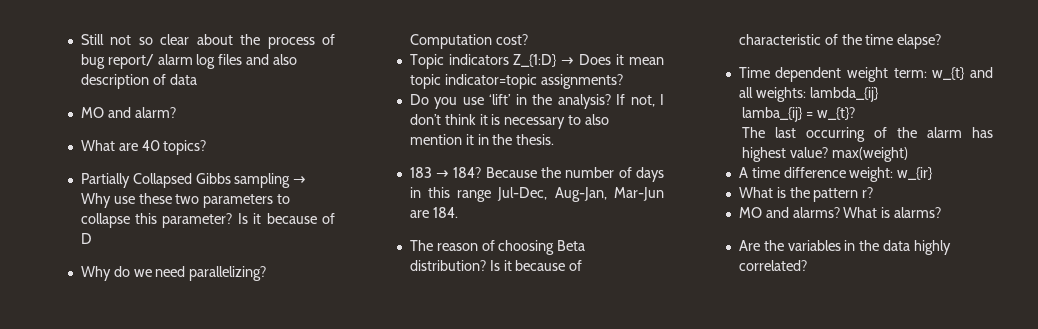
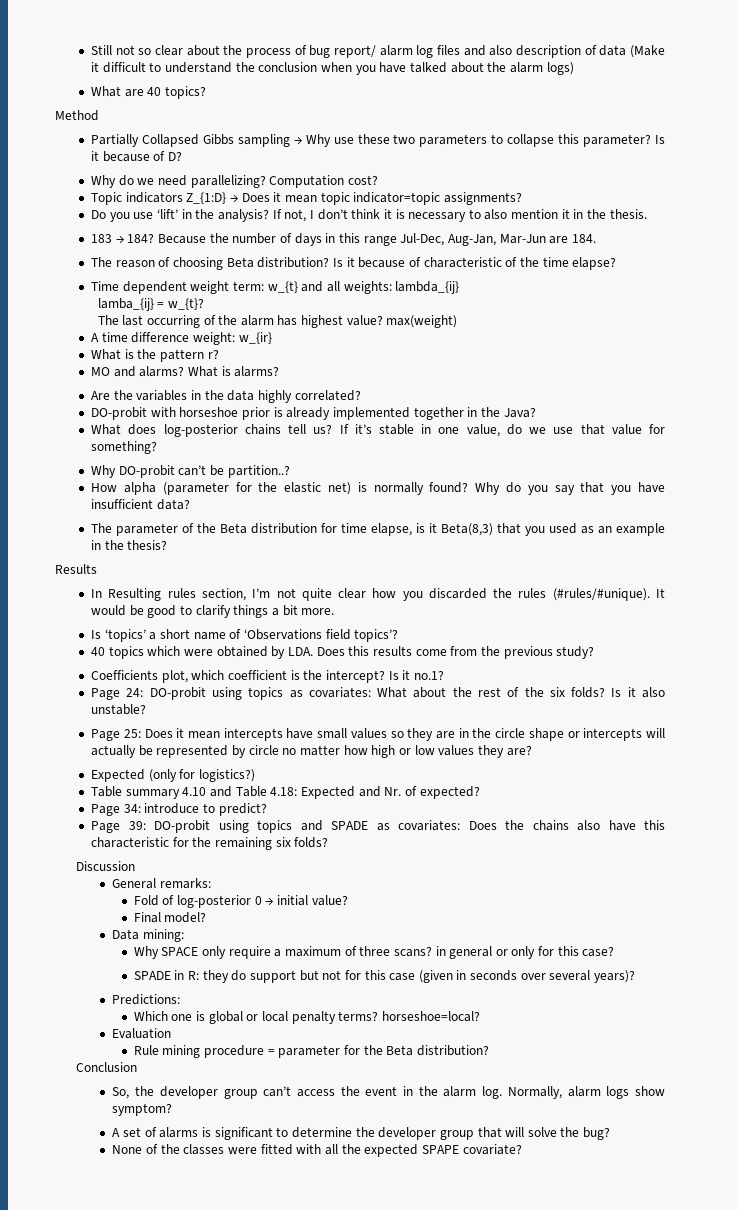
- Still not so clear about the process of bug report/ alarm log files and also description of data
- MO and alarm?
+ Still not so clear about the process of bug report/ alarm log files and also description of data (Make it difficult to understand the conclusion when you have talked about the alarm logs)
+ Method
- Is it because of D
+ Is it because of D?
+ DO-probit with horseshoe prior is already implemented together in the Java?
+ What does log-posterior chains tell us? If it’s stable in one value, do we use that value for something?
+ Why DO-probit can’t be partition..?
+ How alpha (parameter for the elastic net) is normally found? Why do you say that you have insufficient data?
+ The parameter of the Beta distribution for time elapse, is it Beta(8,3) that you used as an example in the thesis?
+ Results
+ In Resulting rules section, I’m not quite clear how you discarded the rules (#rules/#unique). It would be good to clarify things a bit more.
+ Is ‘topics’ a short name of ‘Observations field topics’?
+ 40 topics which were obtained by LDA. Does this results come from the previous study?
+ Coefficients plot, which coefficient is the intercept? Is it no.1?
+ Page 24: DO-probit using topics as covariates: What about the rest of the six folds? Is it also unstable?
+ Page 25: Does it mean intercepts have small values so they are in the circle shape or intercepts will actually be represented by circle no matter how high or low values they are?
+ Expected (only for logistics?)
+ Table summary 4.10 and Table 4.18: Expected and Nr. of expected?
+ Page 34: introduce to predict?
+ Page 39: DO-probit using topics and SPADE as covariates: Does the chains also have this characteristic for the remaining six folds?
+ Discussion
+ General remarks:
+ Fold of log-posterior 0 → initial value?
+ Final model?
+ Data mining:
+ Why SPACE only require a maximum of three scans? in general or only for this case?
+ SPADE in R: they do support but not for this case (given in seconds over several years)?
+ Predictions:
+ Which one is global or local penalty terms? horseshoe=local?
+ Evaluation
+ Rule mining procedure = parameter for the Beta distribution?
+ Conclusion
+ So, the developer group can’t access the event in the alarm log. Normally, alarm logs show symptom?
+ A set of alarms is significant to determine the developer group that will solve the bug?
+ None of the classes were fitted with all the expected SPAPE covariate?

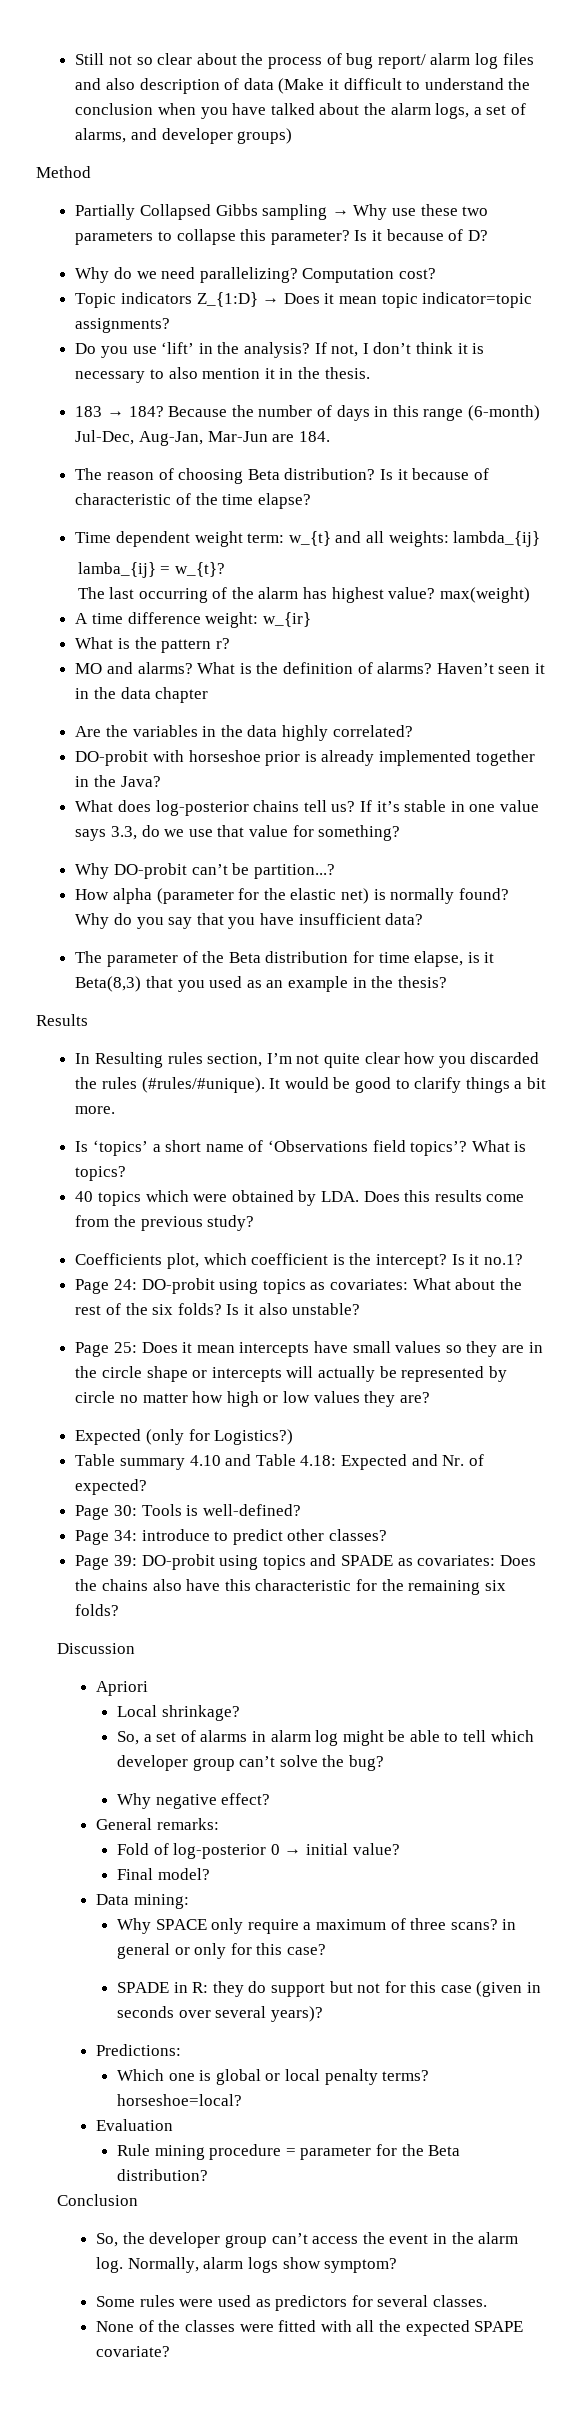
- Still not so clear about the process of bug report/ alarm log files and also description of data (Make it difficult to understand the conclusion when you have talked about the alarm logs)
- What are 40 topics?
+ Still not so clear about the process of bug report/ alarm log files and also description of data (Make it difficult to understand the conclusion when you have talked about the alarm logs, a set of alarms, and developer groups)
- Because the number of days in this range Jul-Dec, Aug-Jan, Mar-Jun are 184.
+ Because the number of days in this range (6-month) Jul-Dec, Aug-Jan, Mar-Jun are 184.
- What is alarms?
+ What is the definition of alarms? Haven’t seen it in the data chapter
- If it’s stable in one value, do we use that value for something?
+ If it’s stable in one value says 3.3, do we use that value for something?
- Why DO-probit can’t be partition..?
+ Why DO-probit can’t be partition...?
+ What is topics?
- Expected (only for logistics?)
+ Expected (only for Logistics?)
+ Page 30: Tools is well-defined?
- Page 34: introduce to predict?
+ Page 34: introduce to predict other classes?
+ Apriori
+ Local shrinkage?
+ So, a set of alarms in alarm log might be able to tell which developer group can’t solve the bug?
+ Why negative effect?
- A set of alarms is significant to determine the developer group that will solve the bug?
+ Some rules were used as predictors for several classes.

